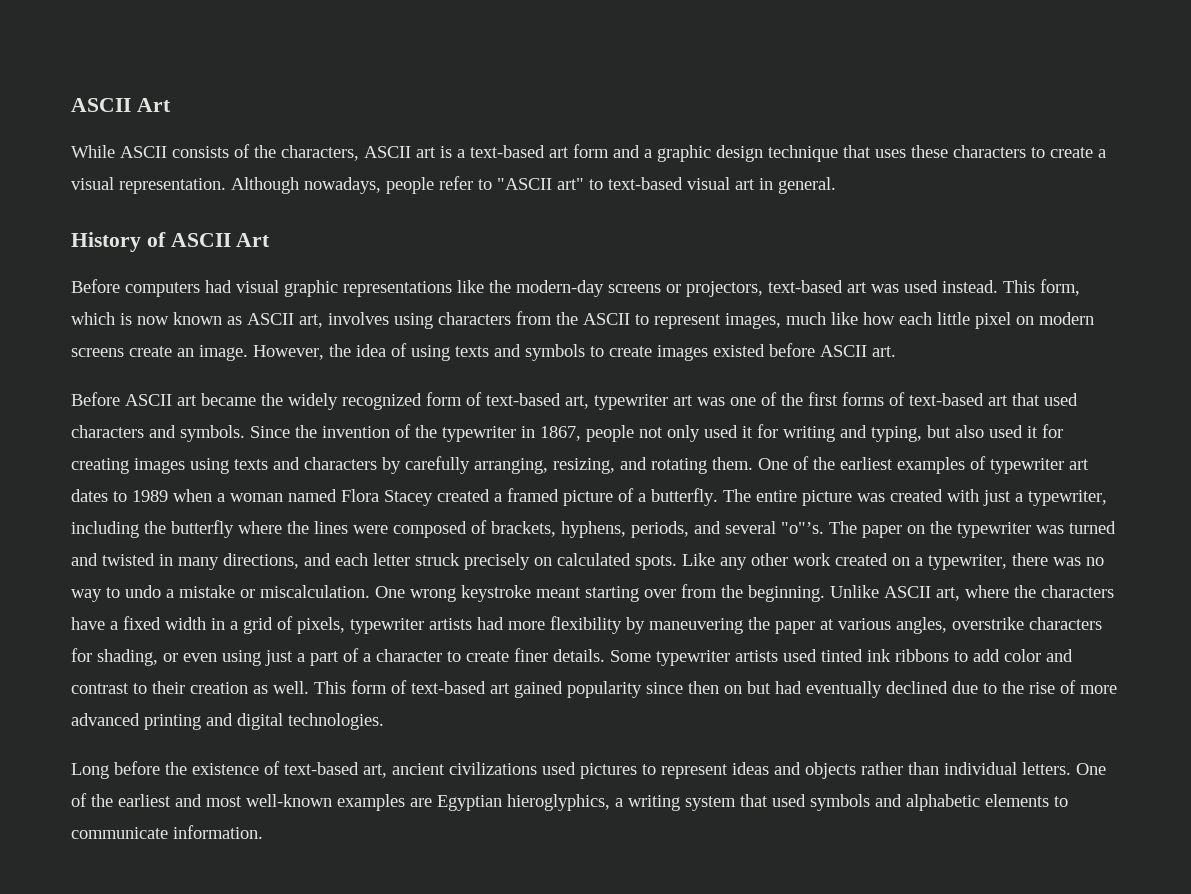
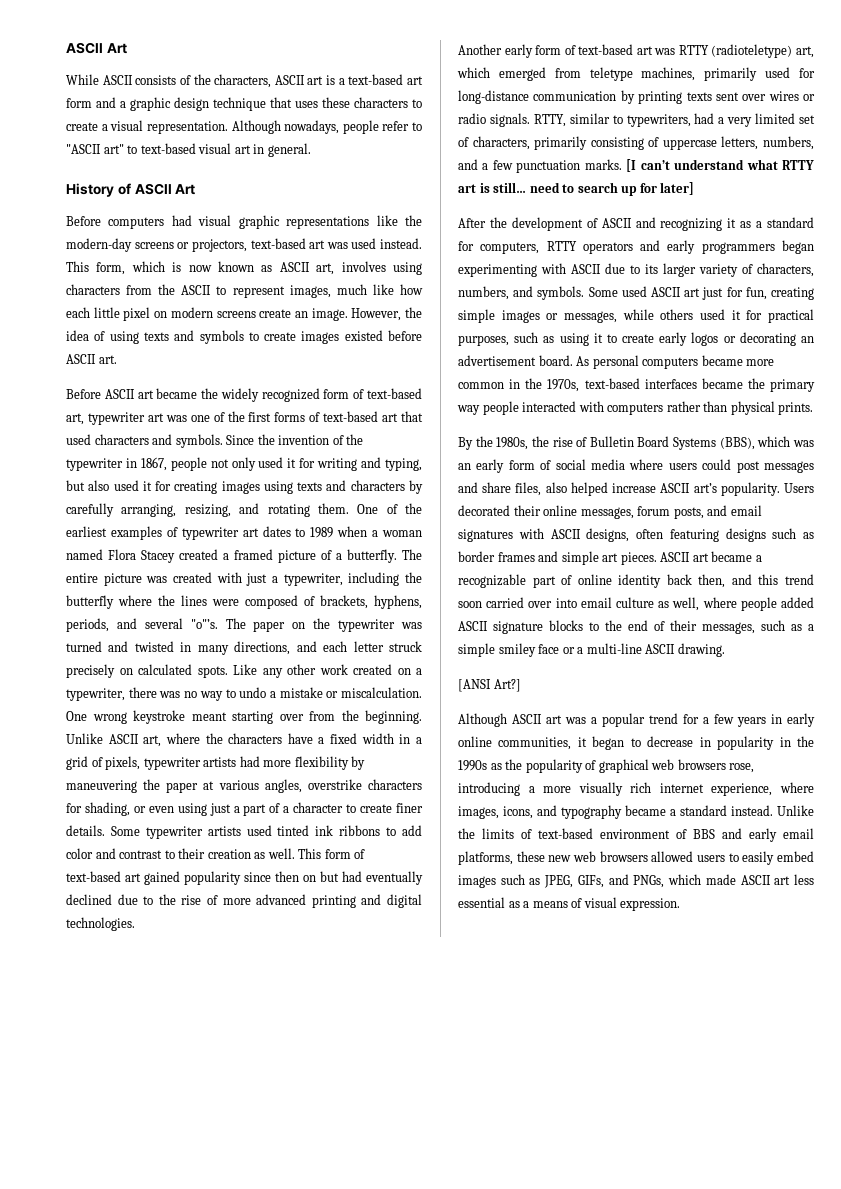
- Long before the existence of text-based art, ancient civilizations used pictures to represent ideas and objects rather than individual letters. One of the earliest and most well-known examples are Egyptian hieroglyphics, a writing system that used symbols and alphabetic elements to communicate information.
+ Another early form of text-based art was RTTY (radioteletype) art, which emerged from teletype machines, primarily used for long-distance communication by printing texts sent over wires or radio signals. RTTY, similar to typewriters, had a very limited set of characters, primarily consisting of uppercase letters, numbers, and a few punctuation marks. [I can’t understand what RTTY art is still… need to search up for later]
+ After the development of ASCII and recognizing it as a standard for computers, RTTY operators and early programmers began experimenting with ASCII due to its larger variety of characters, numbers, and symbols. Some used ASCII art just for fun, creating simple images or messages, while others used it for practical purposes, such as using it to create early logos or decorating an advertisement board. As personal computers became more common in the 1970s, text-based interfaces became the primary way people interacted with computers rather than physical prints.
+ By the 1980s, the rise of Bulletin Board Systems (BBS), which was an early form of social media where users could post messages and share files, also helped increase ASCII art’s popularity. Users decorated their online messages, forum posts, and email signatures with ASCII designs, often featuring designs such as border frames and simple art pieces. ASCII art became a recognizable part of online identity back then, and this trend soon carried over into email culture as well, where people added ASCII signature blocks to the end of their messages, such as a simple smiley face or a multi-line ASCII drawing.
+ [ANSI Art?]
+ Although ASCII art was a popular trend for a few years in early online communities, it began to decrease in popularity in the 1990s as the popularity of graphical web browsers rose, introducing a more visually rich internet experience, where images, icons, and typography became a standard instead. Unlike the limits of text-based environment of BBS and early email platforms, these new web browsers allowed users to easily embed images such as JPEG, GIFs, and PNGs, which made ASCII art less essential as a means of visual expression.

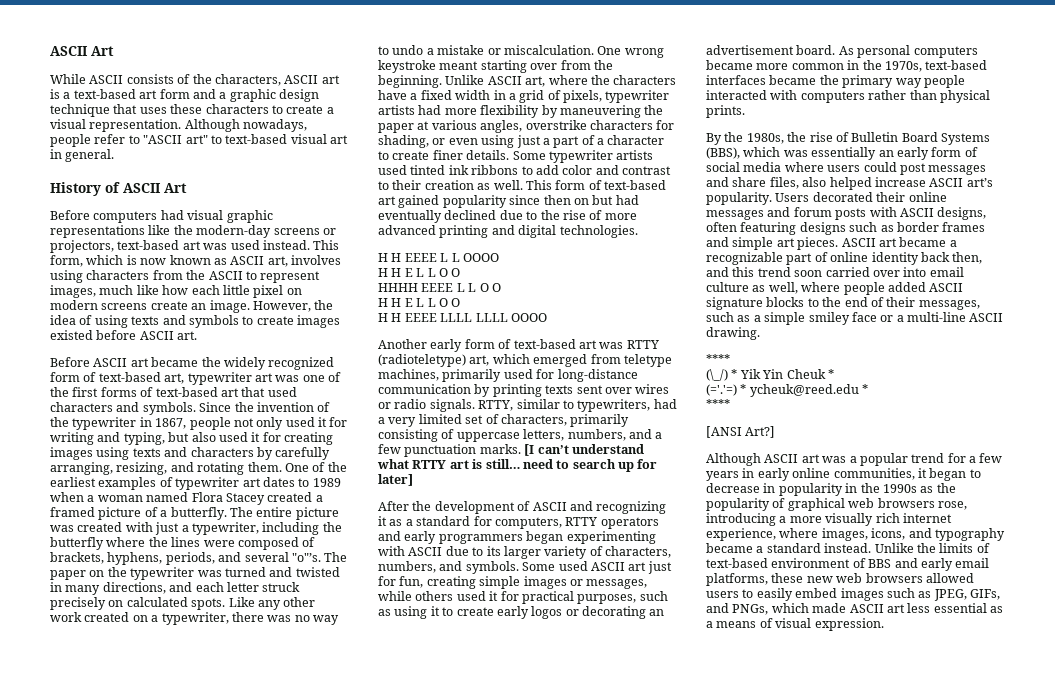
+ H H EEEE L L OOOO
+ H H E L L O O
+ HHHH EEEE L L O O
+ H H E L L O O
+ H H EEEE LLLL LLLL OOOO
- By the 1980s, the rise of Bulletin Board Systems (BBS), which was an early form of social media where users could post messages and share files, also helped increase ASCII art’s popularity.
+ By the 1980s, the rise of Bulletin Board Systems (BBS), which was essentially an early form of social media where users could post messages and share files, also helped increase ASCII art’s popularity.
- Users decorated their online messages, forum posts, and email signatures with ASCII designs, often featuring designs such as border frames and simple art pieces.
+ Users decorated their online messages and forum posts with ASCII designs, often featuring designs such as border frames and simple art pieces.
  ASCII art became a recognizable part of online identity back then, and this trend soon carried over into email culture as well, where people added ASCII signature blocks to the end of their messages, such as a simple smiley face or a multi-line ASCII drawing.
+ ****
+ (\_/) * Yik Yin Cheuk *
+ (='.'=) * ycheuk@reed.edu *
+ ****

